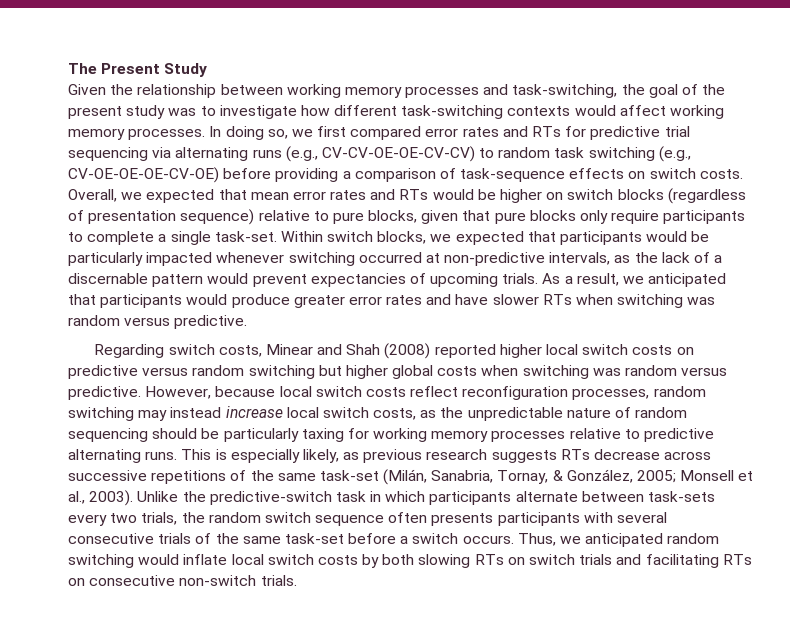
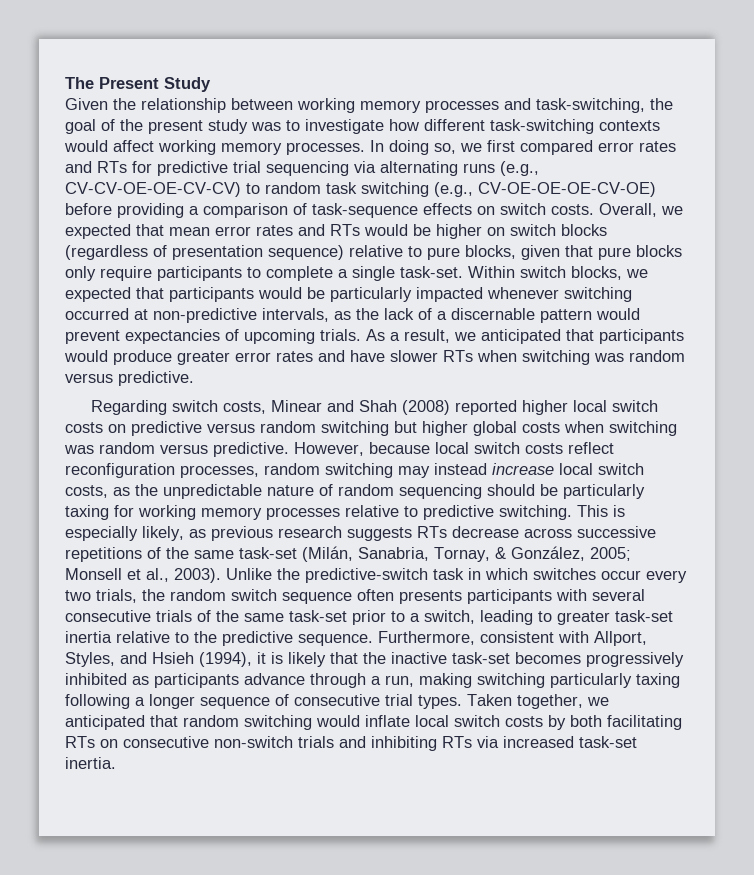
- However, because local switch costs reflect reconfiguration processes, random switching may instead increase local switch costs, as the unpredictable nature of random sequencing should be particularly taxing for working memory processes relative to predictive alternating runs.
+ However, because local switch costs reflect reconfiguration processes, random switching may instead increase local switch costs, as the unpredictable nature of random sequencing should be particularly taxing for working memory processes relative to predictive switching.
- Unlike the predictive-switch task in which participants alternate between task-sets every two trials, the random switch sequence often presents participants with several consecutive trials of the same task-set before a switch occurs. Thus, we anticipated random switching would inflate local switch costs by both slowing RTs on switch trials and facilitating RTs on consecutive non-switch trials.
+ Unlike the predictive-switch task in which switches occur every two trials, the random switch sequence often presents participants with several consecutive trials of the same task-set prior to a switch, leading to greater task-set inertia relative to the predictive sequence. Furthermore, consistent with Allport, Styles, and Hsieh (1994), it is likely that the inactive task-set becomes progressively inhibited as participants advance through a run, making switching particularly taxing following a longer sequence of consecutive trial types. Taken together, we anticipated that random switching would inflate local switch costs by both facilitating RTs on consecutive non-switch trials and inhibiting RTs via increased task-set inertia.

